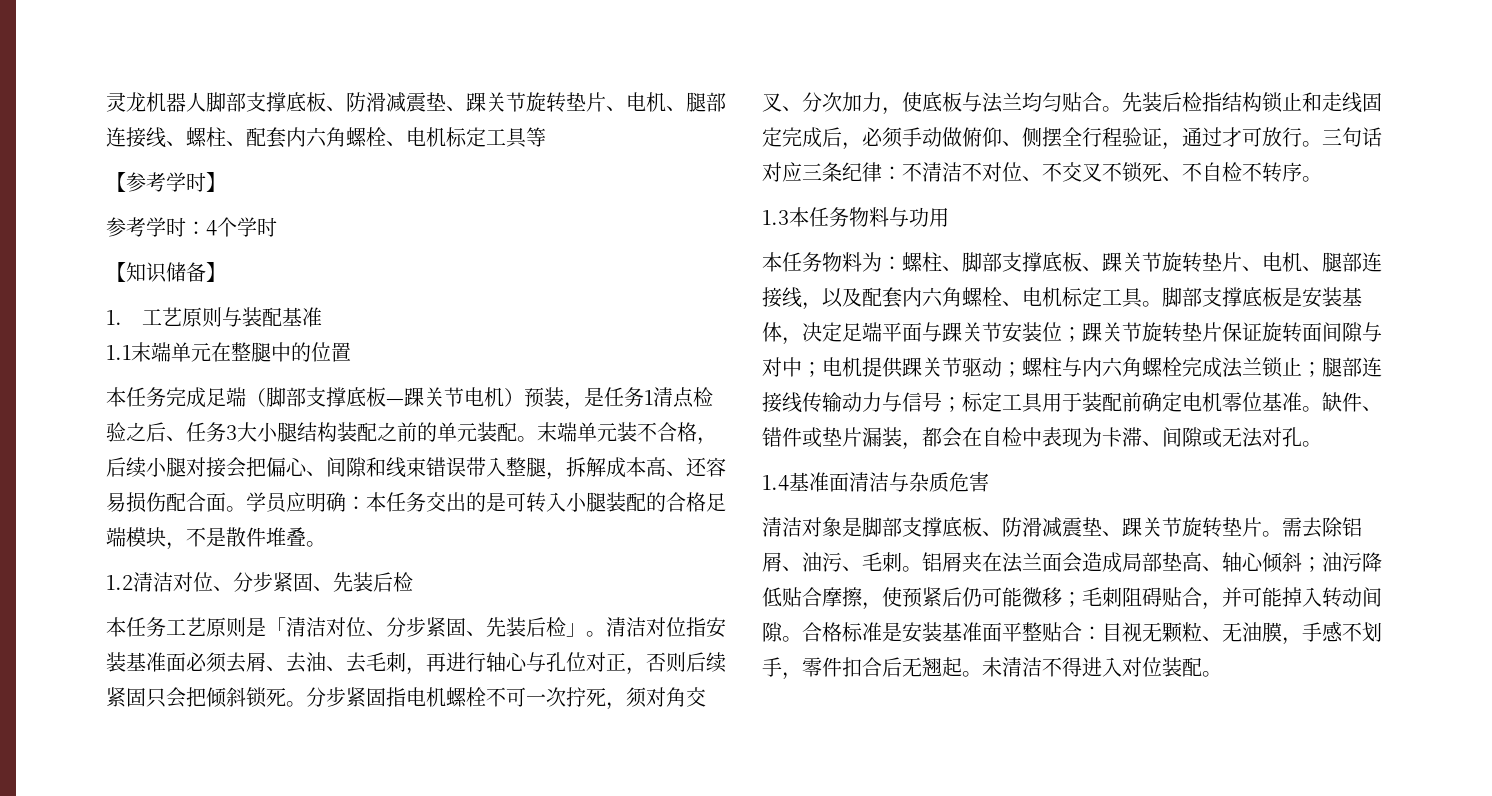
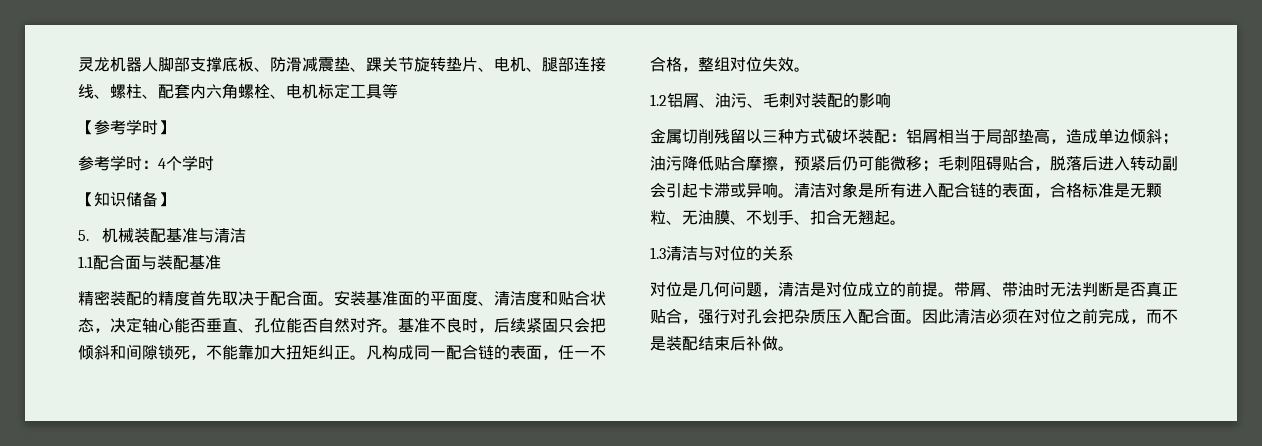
- 1.工艺原则与装配基准
- 1.1末端单元在整腿中的位置
- 本任务完成足端（脚部支撑底板—踝关节电机）预装，是任务1清点检验之后、任务3大小腿结构装配之前的单元装配。末端单元装不合格，后续小腿对接会把偏心、间隙和线束错误带入整腿，拆解成本高、还容易损伤配合面。学员应明确：本任务交出的是可转入小腿装配的合格足端模块，不是散件堆叠。
- 1.2清洁对位、分步紧固、先装后检
- 本任务工艺原则是「清洁对位、分步紧固、先装后检」。清洁对位指安装基准面必须去屑、去油、去毛刺，再进行轴心与孔位对正，否则后续紧固只会把倾斜锁死。分步紧固指电机螺栓不可一次拧死，须对角交叉、分次加力，使底板与法兰均匀贴合。先装后检指结构锁止和走线固定完成后，必须手动做俯仰、侧摆全行程验证，通过才可放行。三句话对应三条纪律：不清洁不对位、不交叉不锁死、不自检不转序。
- 1.3本任务物料与功用
- 本任务物料为：螺柱、脚部支撑底板、踝关节旋转垫片、电机、腿部连接线，以及配套内六角螺栓、电机标定工具。脚部支撑底板是安装基体，决定足端平面与踝关节安装位；踝关节旋转垫片保证旋转面间隙与对中；电机提供踝关节驱动；螺柱与内六角螺栓完成法兰锁止；腿部连接线传输动力与信号；标定工具用于装配前确定电机零位基准。缺件、错件或垫片漏装，都会在自检中表现为卡滞、间隙或无法对孔。
- 1.4基准面清洁与杂质危害
- 清洁对象是脚部支撑底板、防滑减震垫、踝关节旋转垫片。需去除铝屑、油污、毛刺。铝屑夹在法兰面会造成局部垫高、轴心倾斜；油污降低贴合摩擦，使预紧后仍可能微移；毛刺阻碍贴合，并可能掉入转动间隙。合格标准是安装基准面平整贴合：目视无颗粒、无油膜，手感不划手，零件扣合后无翘起。未清洁不得进入对位装配。
+ 5.机械装配基准与清洁
+ 1.1配合面与装配基准
+ 精密装配的精度首先取决于配合面。安装基准面的平面度、清洁度和贴合状态，决定轴心能否垂直、孔位能否自然对齐。基准不良时，后续紧固只会把倾斜和间隙锁死，不能靠加大扭矩纠正。凡构成同一配合链的表面，任一不合格，整组对位失效。
+ 1.2铝屑、油污、毛刺对装配的影响
+ 金属切削残留以三种方式破坏装配：铝屑相当于局部垫高，造成单边倾斜；油污降低贴合摩擦，预紧后仍可能微移；毛刺阻碍贴合，脱落后进入转动副会引起卡滞或异响。清洁对象是所有进入配合链的表面，合格标准是无颗粒、无油膜、不划手、扣合无翘起。
+ 1.3清洁与对位的关系
+ 对位是几何问题，清洁是对位成立的前提。带屑、带油时无法判断是否真正贴合，强行对孔会把杂质压入配合面。因此清洁必须在对位之前完成，而不是装配结束后补做。

